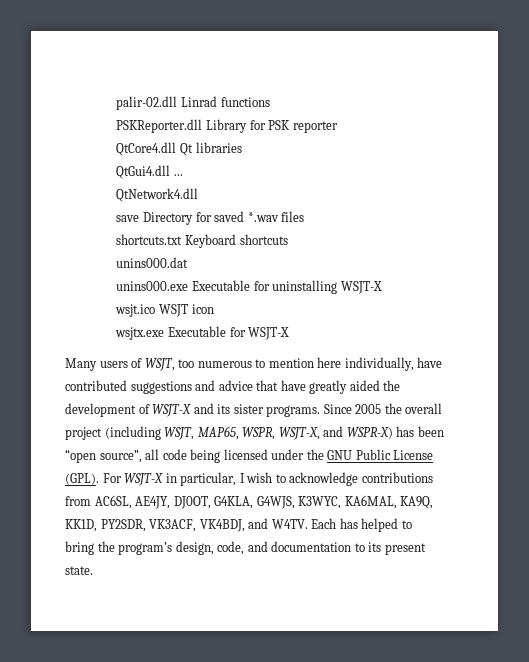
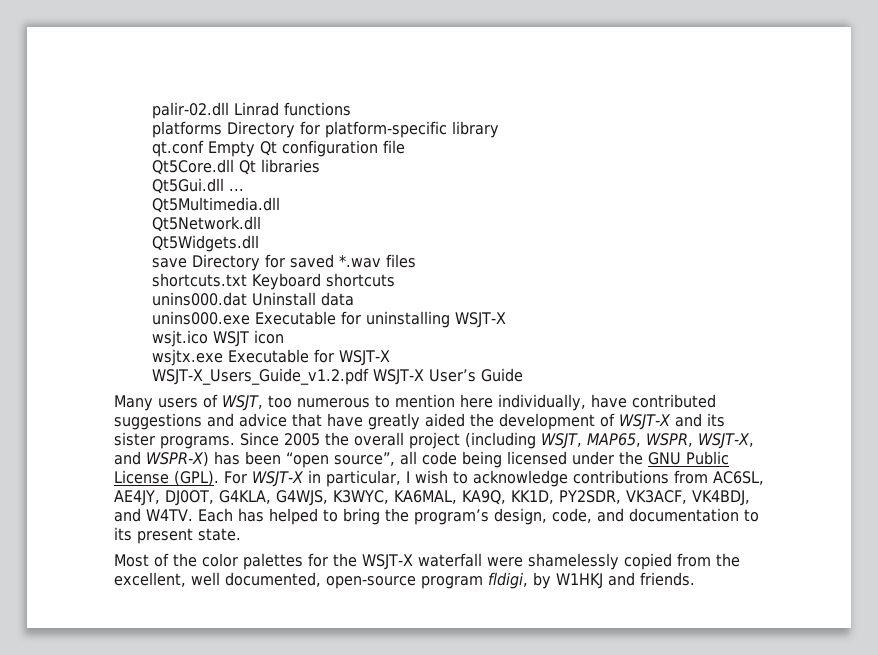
- PSKReporter.dll Library for PSK reporter
- QtCore4.dll Qt libraries
+ platforms Directory for platform-specific library
+ qt.conf Empty Qt configuration file
+ Qt5Core.dll Qt libraries
- QtGui4.dll ...
+ Qt5Gui.dll ...
- QtNetwork4.dll
+ Qt5Multimedia.dll
+ Qt5Network.dll
+ Qt5Widgets.dll
- unins000.dat
+ unins000.dat Uninstall data
+ WSJT-X_Users_Guide_v1.2.pdf WSJT-X User’s Guide
+ Most of the color palettes for the WSJT-X waterfall were shamelessly copied from the excellent, well documented, open-source program fldigi, by W1HKJ and friends.

